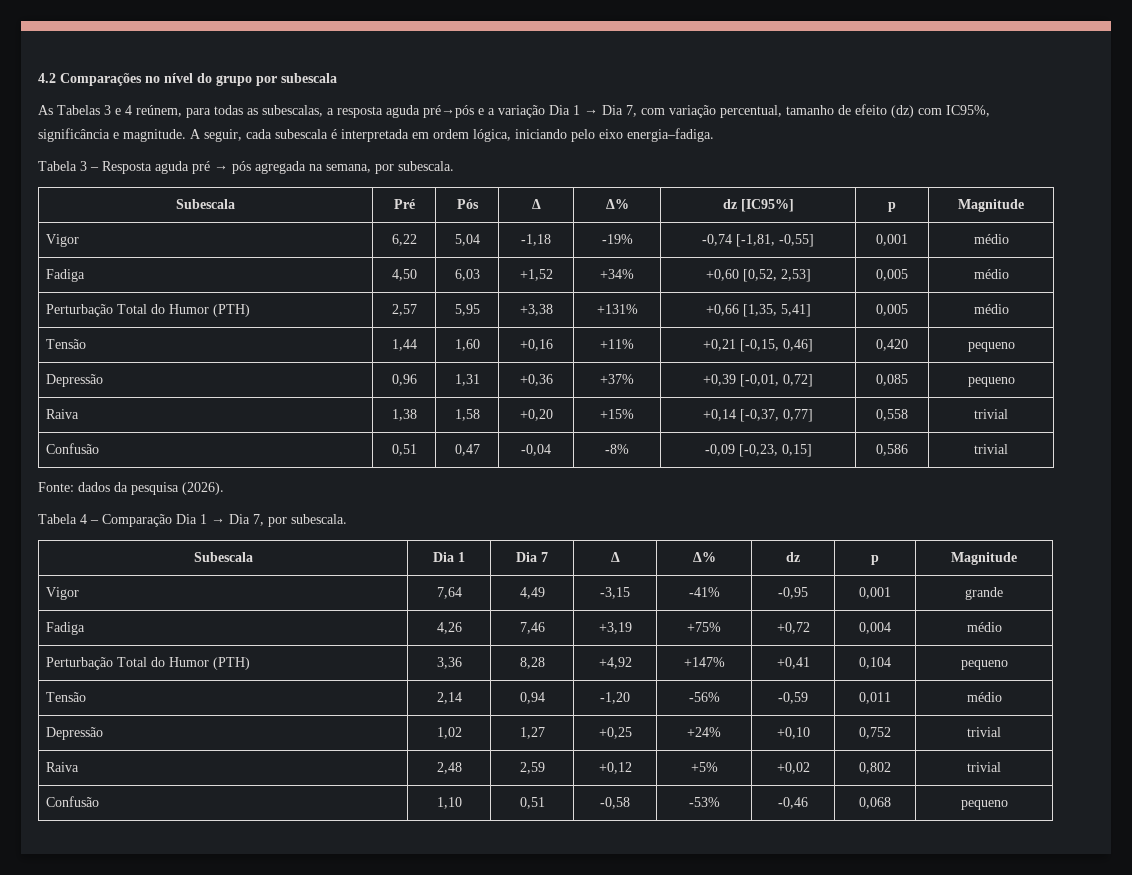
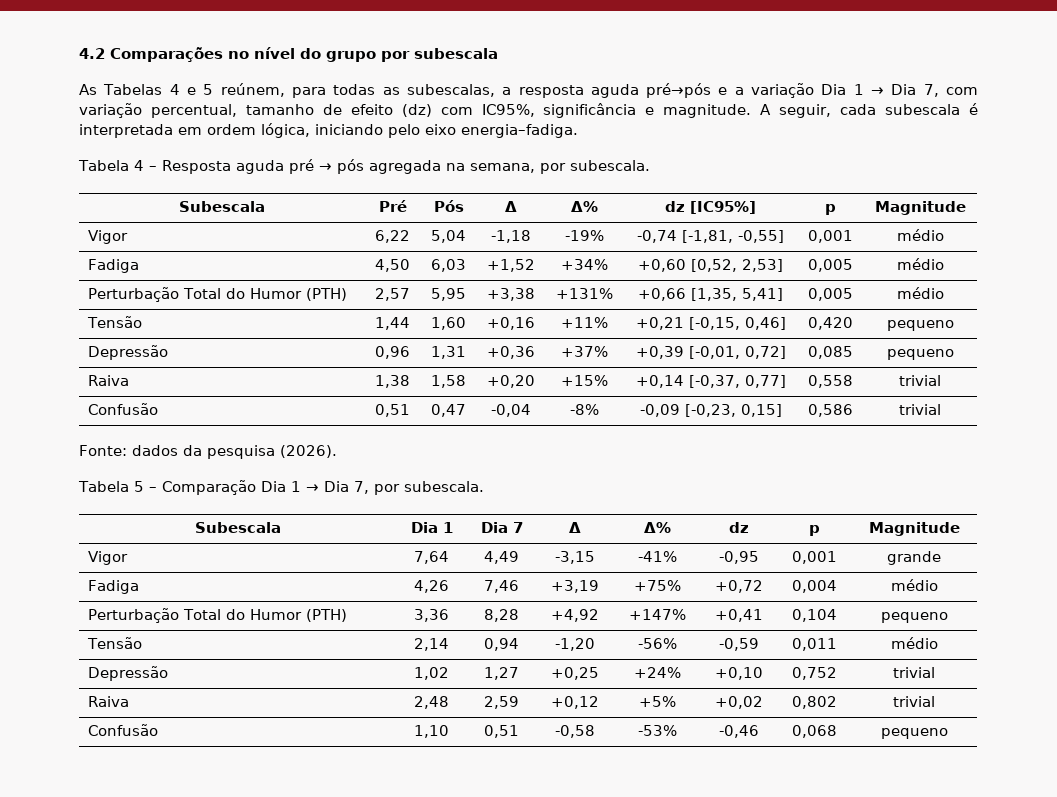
- As Tabelas 3 e 4 reúnem, para todas as subescalas, a resposta aguda pré→pós e a variação Dia 1 → Dia 7, com variação percentual, tamanho de efeito (dz) com IC95%, significância e magnitude.
+ As Tabelas 4 e 5 reúnem, para todas as subescalas, a resposta aguda pré→pós e a variação Dia 1 → Dia 7, com variação percentual, tamanho de efeito (dz) com IC95%, significância e magnitude.
- Tabela 3 – Resposta aguda pré → pós agregada na semana, por subescala.
+ Tabela 4 – Resposta aguda pré → pós agregada na semana, por subescala.
- Tabela 4 – Comparação Dia 1 → Dia 7, por subescala.
+ Tabela 5 – Comparação Dia 1 → Dia 7, por subescala.

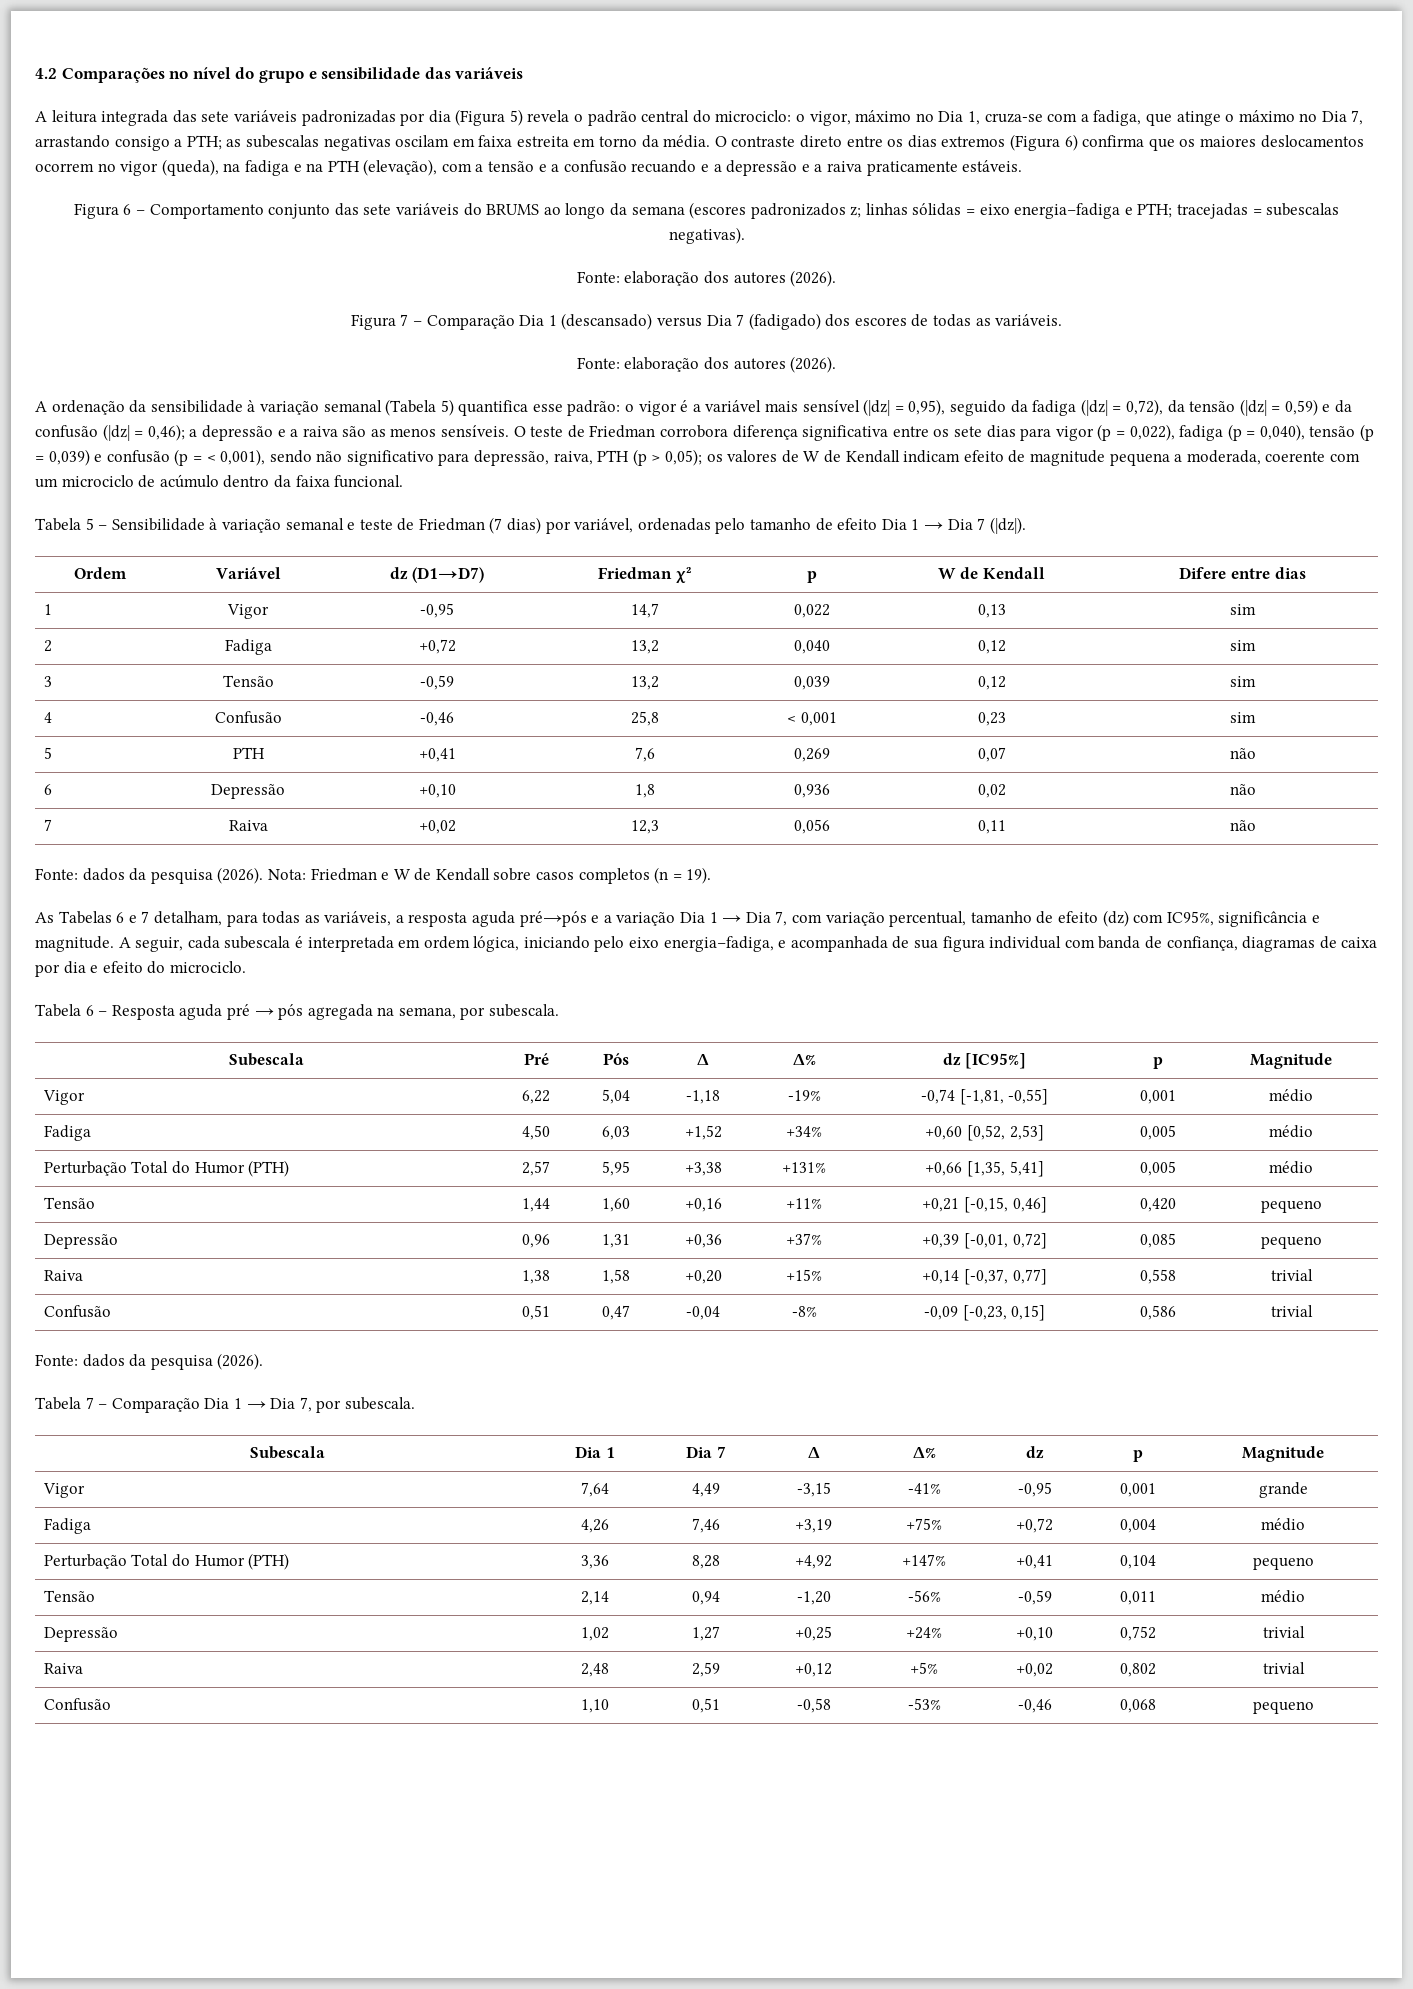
- 4.2 Comparações no nível do grupo por subescala
- As Tabelas 4 e 5 reúnem, para todas as subescalas, a resposta aguda pré→pós e a variação Dia 1 → Dia 7, com variação percentual, tamanho de efeito (dz) com IC95%, significância e magnitude.
+ 4.2 Comparações no nível do grupo e sensibilidade das variáveis
+ A leitura integrada das sete variáveis padronizadas por dia (Figura 5) revela o padrão central do microciclo: o vigor, máximo no Dia 1, cruza-se com a fadiga, que atinge o máximo no Dia 7, arrastando consigo a PTH; as subescalas negativas oscilam em faixa estreita em torno da média. O contraste direto entre os dias extremos (Figura 6) confirma que os maiores deslocamentos ocorrem no vigor (queda), na fadiga e na PTH (elevação), com a tensão e a confusão recuando e a depressão e a raiva praticamente estáveis.
+ Figura 6 – Comportamento conjunto das sete variáveis do BRUMS ao longo da semana (escores padronizados z; linhas sólidas = eixo energia–fadiga e PTH; tracejadas = subescalas negativas).
+ Fonte: elaboração dos autores (2026).
+ Figura 7 – Comparação Dia 1 (descansado) versus Dia 7 (fadigado) dos escores de todas as variáveis.
+ Fonte: elaboração dos autores (2026).
+ A ordenação da sensibilidade à variação semanal (Tabela 5) quantifica esse padrão: o vigor é a variável mais sensível (|dz| = 0,95), seguido da fadiga (|dz| = 0,72), da tensão (|dz| = 0,59) e da confusão (|dz| = 0,46); a depressão e a raiva são as menos sensíveis. O teste de Friedman corrobora diferença significativa entre os sete dias para vigor (p = 0,022), fadiga (p = 0,040), tensão (p = 0,039) e confusão (p = < 0,001), sendo não significativo para depressão, raiva, PTH (p > 0,05); os valores de W de Kendall indicam efeito de magnitude pequena a moderada, coerente com um microciclo de acúmulo dentro da faixa funcional.
+ Tabela 5 – Sensibilidade à variação semanal e teste de Friedman (7 dias) por variável, ordenadas pelo tamanho de efeito Dia 1 → Dia 7 (|dz|).
+ Ordem | Variável | dz (D1→D7) | Friedman χ² | p | W de Kendall | Difere entre dias
+ 1 | Vigor | -0,95 | 14,7 | 0,022 | 0,13 | sim
+ 2 | Fadiga | +0,72 | 13,2 | 0,040 | 0,12 | sim
+ 3 | Tensão | -0,59 | 13,2 | 0,039 | 0,12 | sim
+ 4 | Confusão | -0,46 | 25,8 | < 0,001 | 0,23 | sim
+ 5 | PTH | +0,41 | 7,6 | 0,269 | 0,07 | não
+ 6 | Depressão | +0,10 | 1,8 | 0,936 | 0,02 | não
+ 7 | Raiva | +0,02 | 12,3 | 0,056 | 0,11 | não
+ Fonte: dados da pesquisa (2026). Nota: Friedman e W de Kendall sobre casos completos (n = 19).
+ As Tabelas 6 e 7 detalham, para todas as variáveis, a resposta aguda pré→pós e a variação Dia 1 → Dia 7, com variação percentual, tamanho de efeito (dz) com IC95%, significância e magnitude.
- A seguir, cada subescala é interpretada em ordem lógica, iniciando pelo eixo energia–fadiga.
- Tabela 4 – Resposta aguda pré → pós agregada na semana, por subescala.
+ A seguir, cada subescala é interpretada em ordem lógica, iniciando pelo eixo energia–fadiga, e acompanhada de sua figura individual com banda de confiança, diagramas de caixa por dia e efeito do microciclo.
+ Tabela 6 – Resposta aguda pré → pós agregada na semana, por subescala.
- Tabela 5 – Comparação Dia 1 → Dia 7, por subescala.
+ Tabela 7 – Comparação Dia 1 → Dia 7, por subescala.

